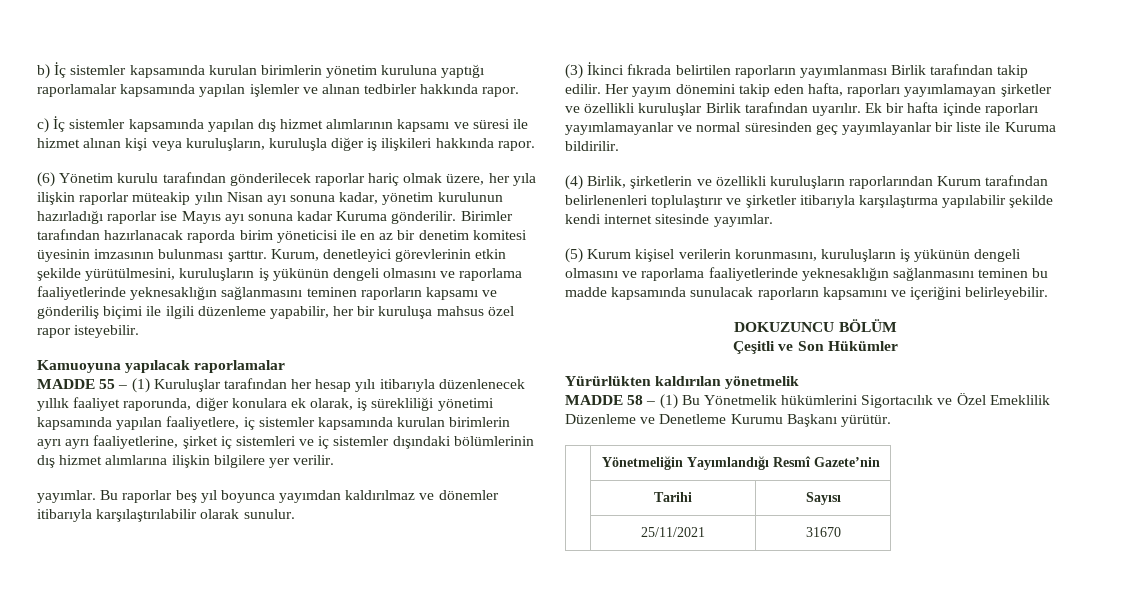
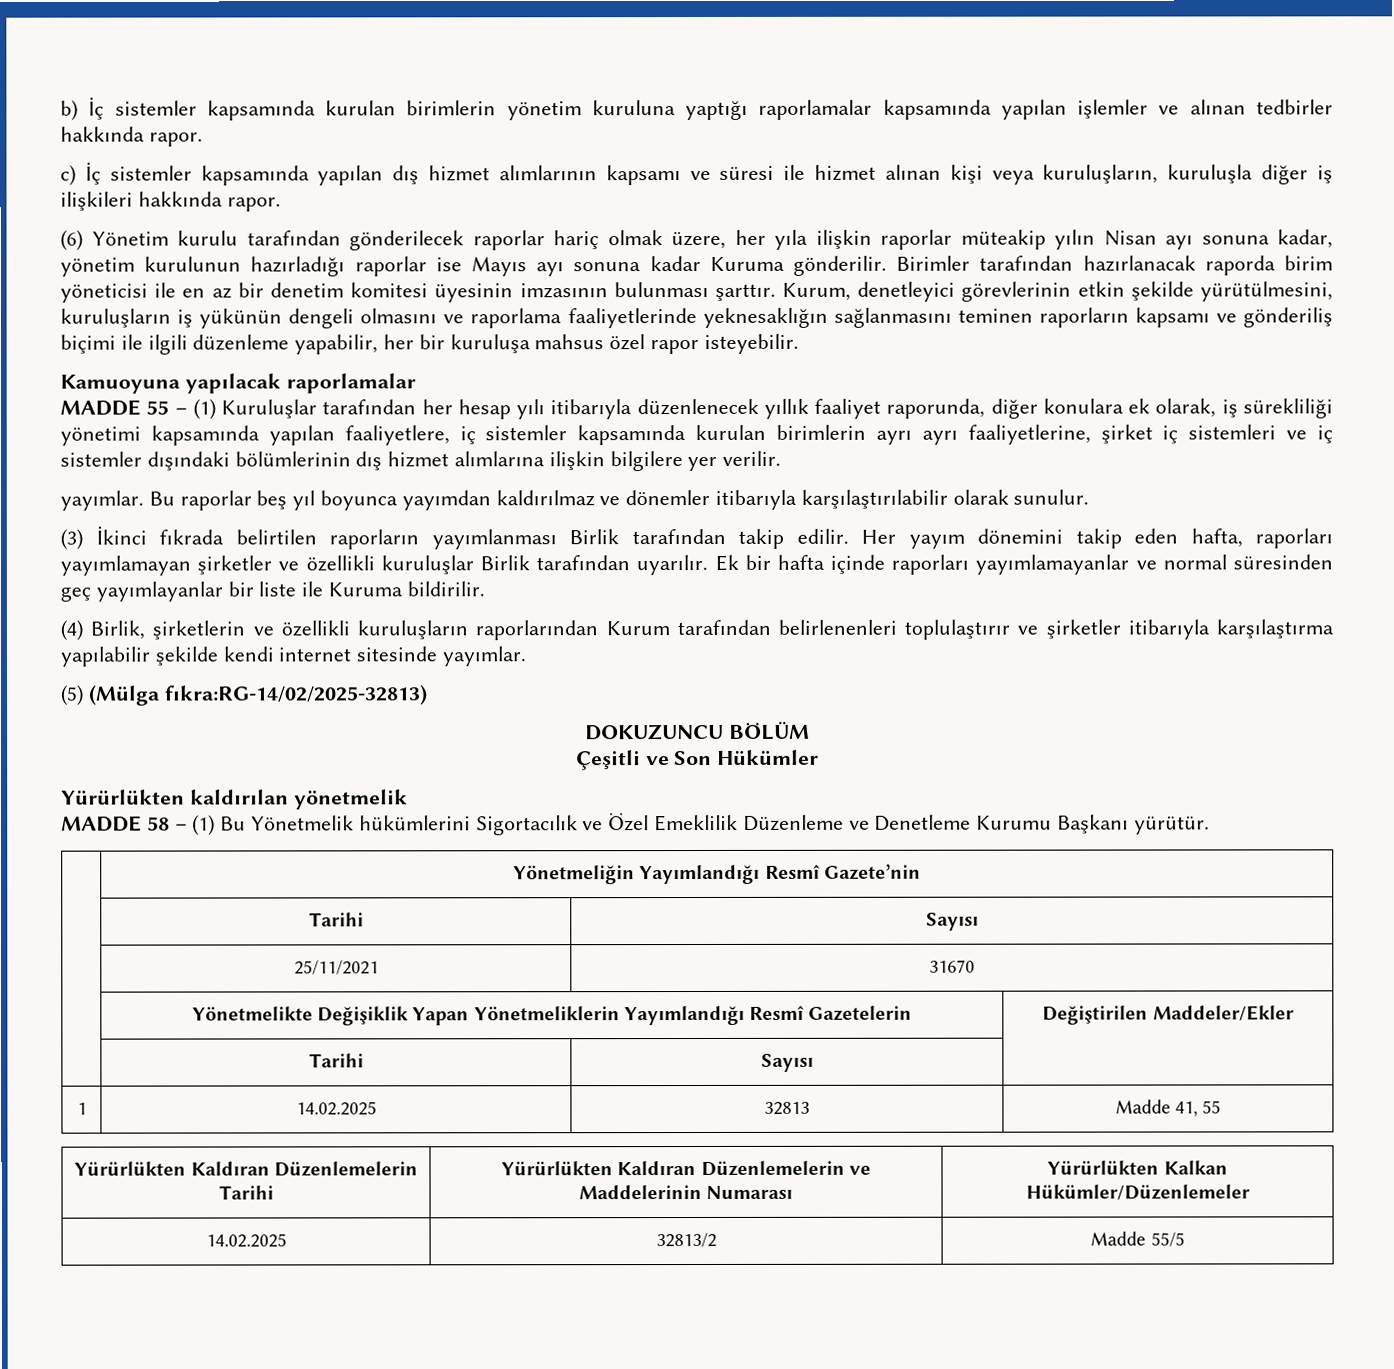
- (5) Kurum kişisel verilerin korunmasını, kuruluşların iş yükünün dengeli olmasını ve raporlama faaliyetlerinde yeknesaklığın sağlanmasını teminen bu madde kapsamında sunulacak raporların kapsamını ve içeriğini belirleyebilir.
+ (5) (Mülga fıkra:RG-14/02/2025-32813)
+ | Yönetmelikte Değişiklik Yapan Yönetmeliklerin Yayımlandığı Resmî Gazetelerin | Değiştirilen Maddeler/Ekler
+ | Tarihi | Sayısı |
+ 1 | 14.02.2025 | 32813 | Madde 41, 55
+ Yürürlükten Kaldıran Düzenlemelerin Tarihi | Yürürlükten Kaldıran Düzenlemelerin ve Maddelerinin Numarası | Yürürlükten Kalkan Hükümler/Düzenlemeler
+ 14.02.2025 | 32813/2 | Madde 55/5

